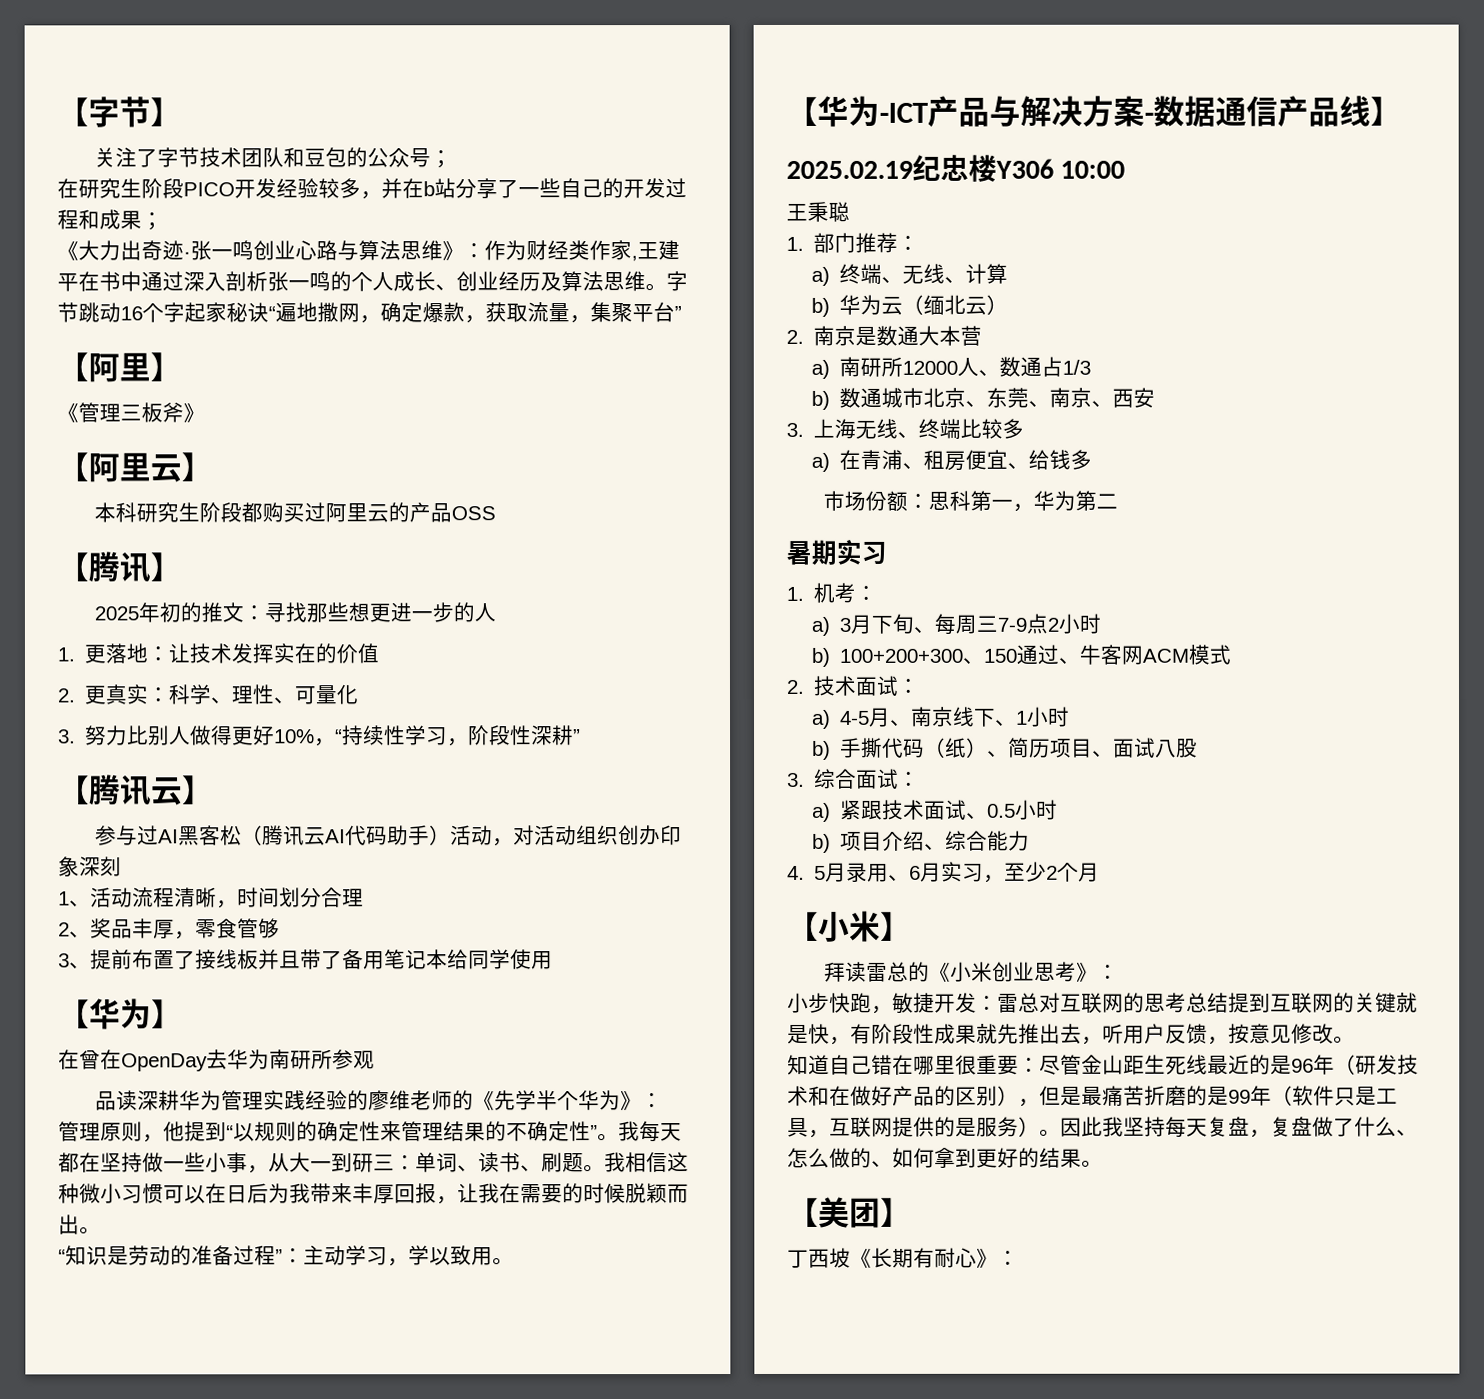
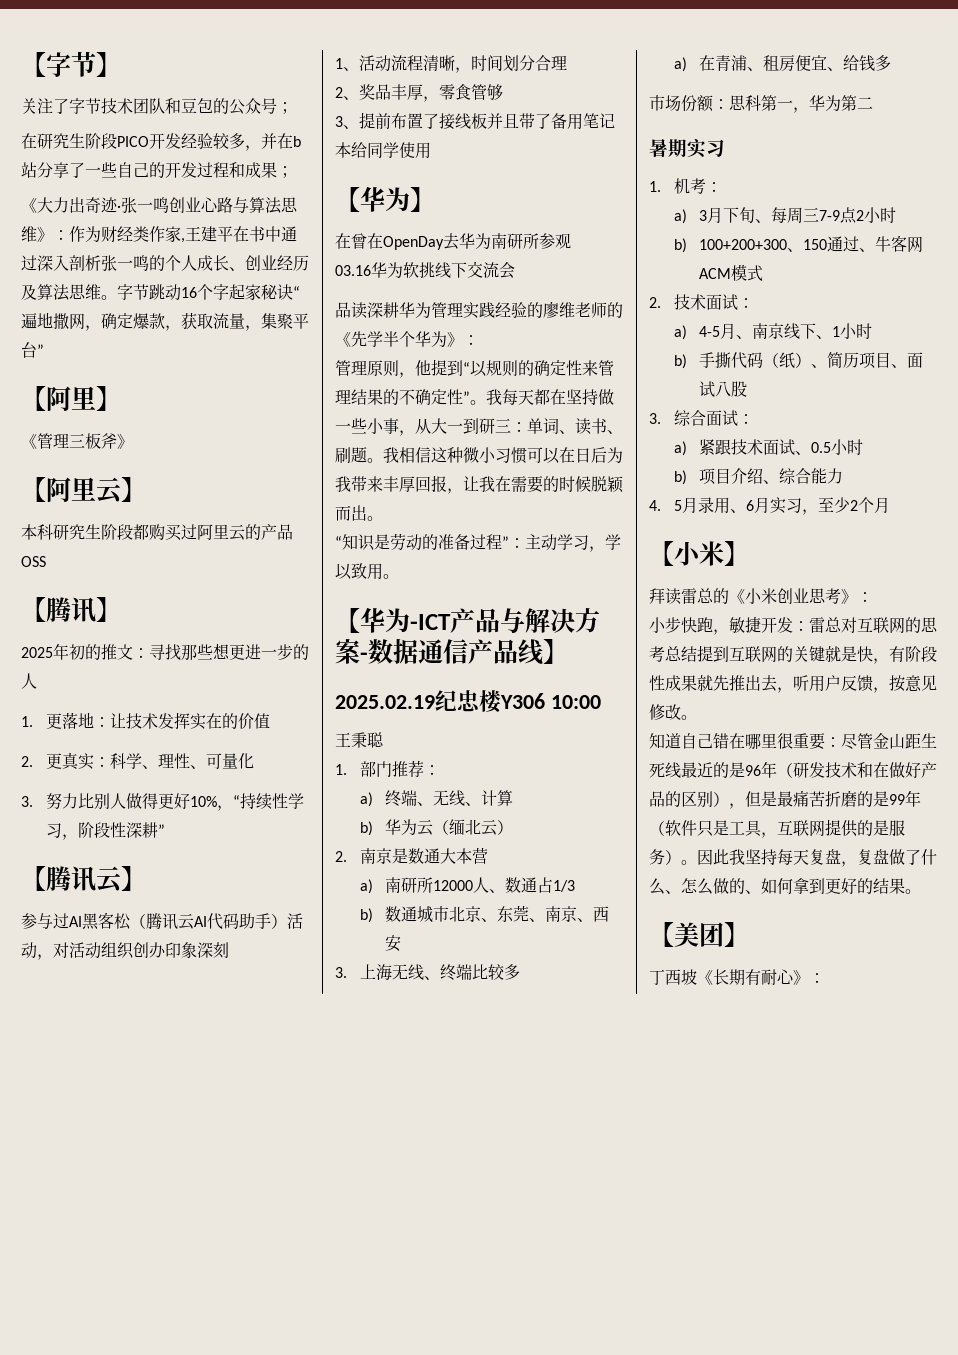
+ 03.16华为软挑线下交流会

